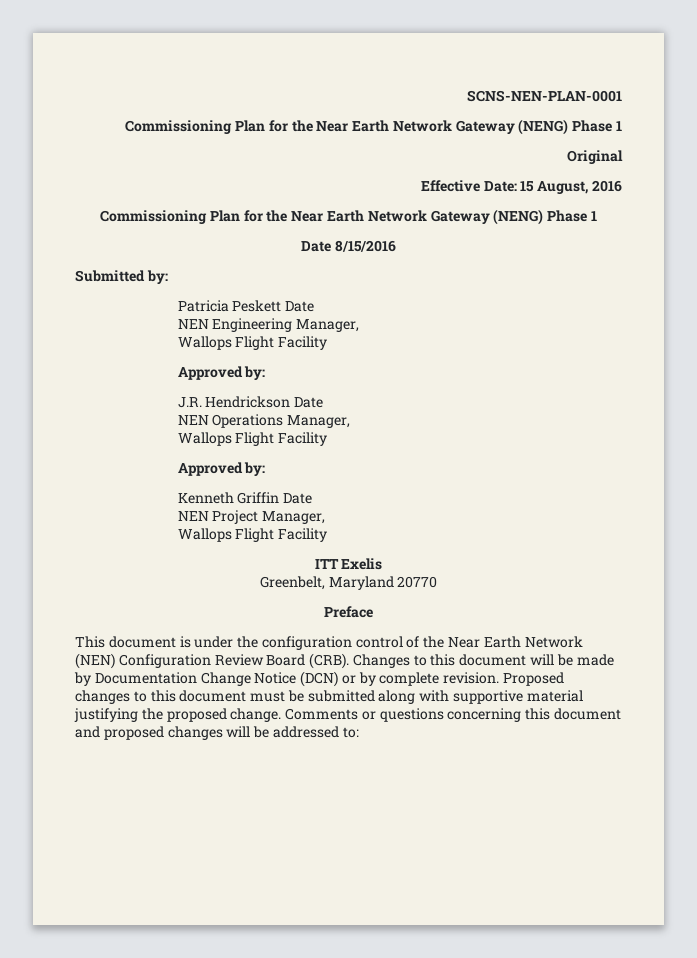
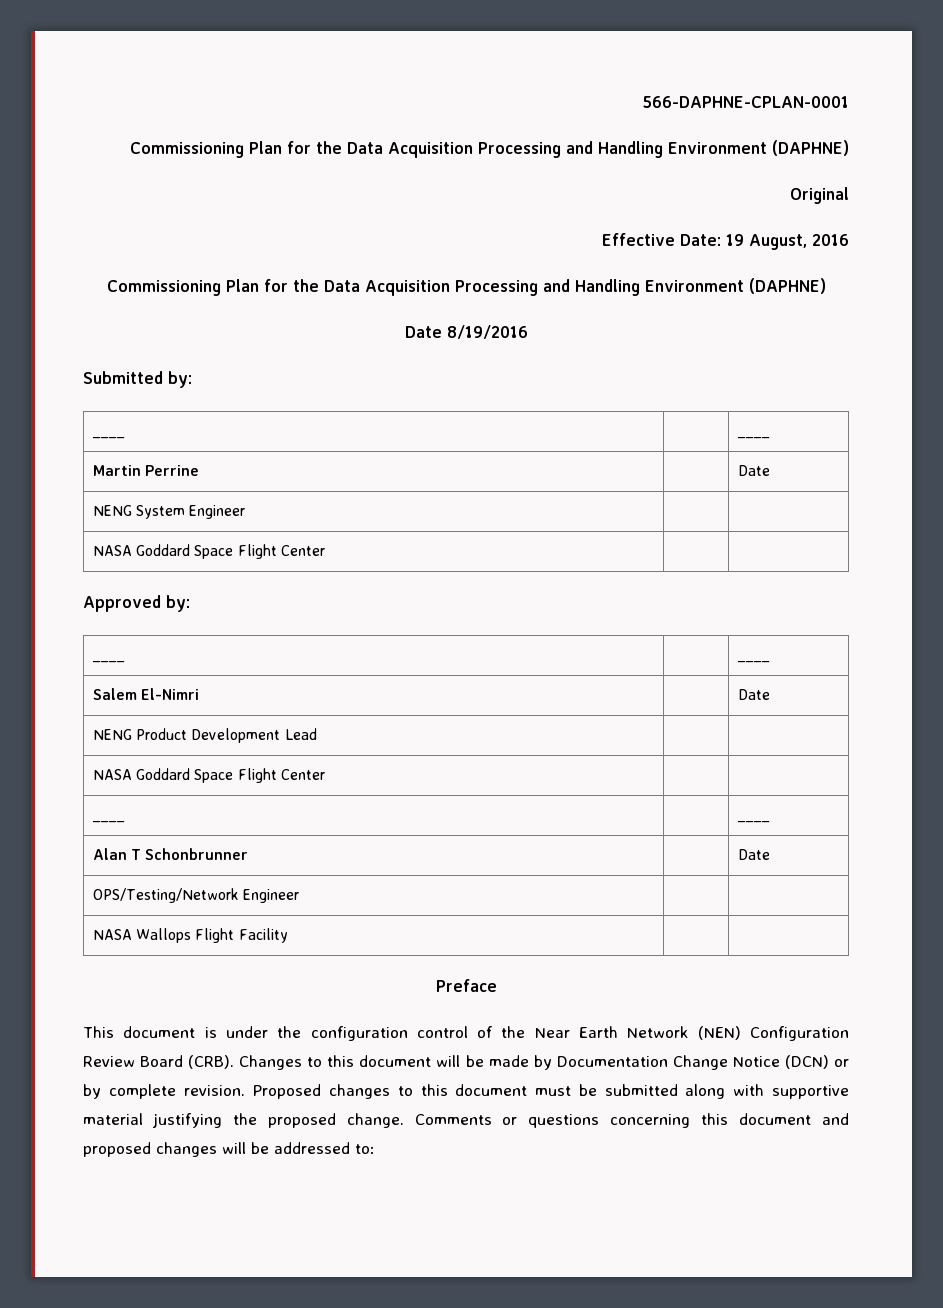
- SCNS-NEN-PLAN-0001
- Commissioning Plan for the Near Earth Network Gateway (NENG) Phase 1
+ 566-DAPHNE-CPLAN-0001
+ Commissioning Plan for the Data Acquisition Processing and Handling Environment (DAPHNE)
- Effective Date: 15 August, 2016
- Commissioning Plan for the Near Earth Network Gateway (NENG) Phase 1
- Date 8/15/2016
+ Effective Date: 19 August, 2016
+ Commissioning Plan for the Data Acquisition Processing and Handling Environment (DAPHNE)
+ Date 8/19/2016
  Submitted by:
- Patricia Peskett Date
- NEN Engineering Manager,
- Wallops Flight Facility
+ ____ | | ____
+ Martin Perrine | | Date
+ NENG System Engineer | |
+ NASA Goddard Space Flight Center | |
  Approved by:
- J.R. Hendrickson Date
- NEN Operations Manager,
- Wallops Flight Facility
- Approved by:
- Kenneth Griffin Date
- NEN Project Manager,
- Wallops Flight Facility
- ITT Exelis
- Greenbelt, Maryland 20770
+ ____ | | ____
+ Salem El-Nimri | | Date
+ NENG Product Development Lead | |
+ NASA Goddard Space Flight Center | |
+ ____ | | ____
+ Alan T Schonbrunner | | Date
+ OPS/Testing/Network Engineer | |
+ NASA Wallops Flight Facility | |

